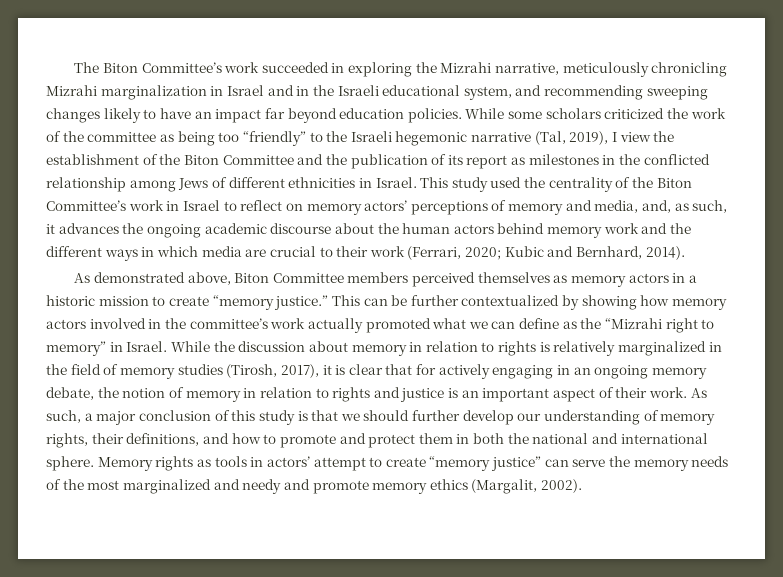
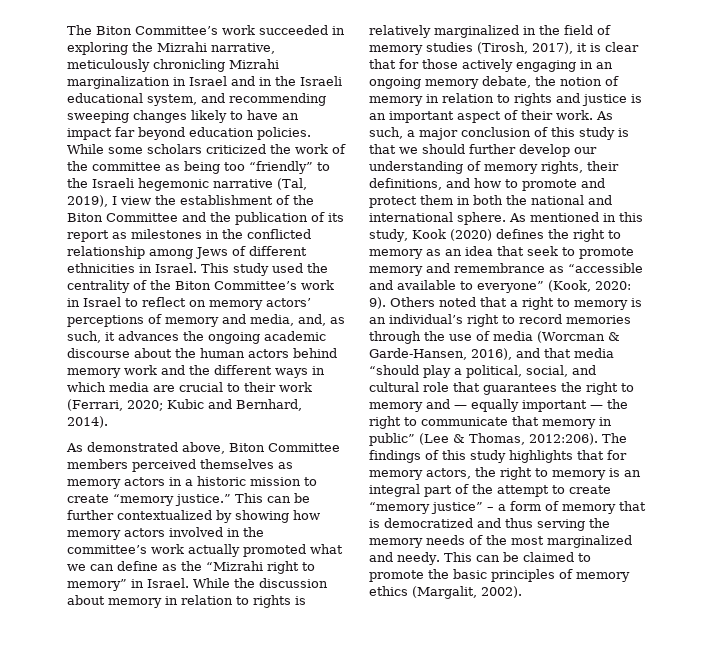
- While the discussion about memory in relation to rights is relatively marginalized in the field of memory studies (Tirosh, 2017), it is clear that for actively engaging in an ongoing memory debate, the notion of memory in relation to rights and justice is an important aspect of their work.
+ While the discussion about memory in relation to rights is relatively marginalized in the field of memory studies (Tirosh, 2017), it is clear that for those actively engaging in an ongoing memory debate, the notion of memory in relation to rights and justice is an important aspect of their work.
- Memory rights as tools in actors’ attempt to create “memory justice” can serve the memory needs of the most marginalized and needy and promote memory ethics (Margalit, 2002).
+ As mentioned in this study, Kook (2020) defines the right to memory as an idea that seek to promote memory and remembrance as “accessible and available to everyone” (Kook, 2020: 9). Others noted that a right to memory is an individual’s right to record memories through the use of media (Worcman & Garde-Hansen, 2016), and that media “should play a political, social, and cultural role that guarantees the right to memory and — equally important — the right to communicate that memory in public” (Lee & Thomas, 2012:206). The findings of this study highlights that for memory actors, the right to memory is an integral part of the attempt to create “memory justice” – a form of memory that is democratized and thus serving the memory needs of the most marginalized and needy. This can be claimed to promote the basic principles of memory ethics (Margalit, 2002).

